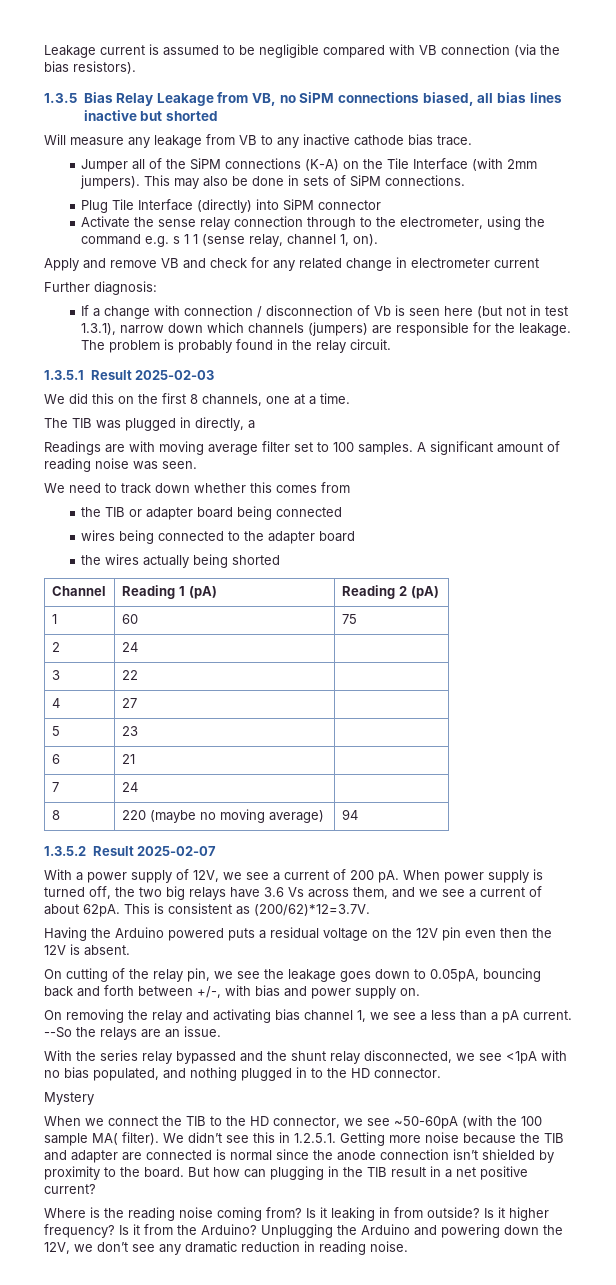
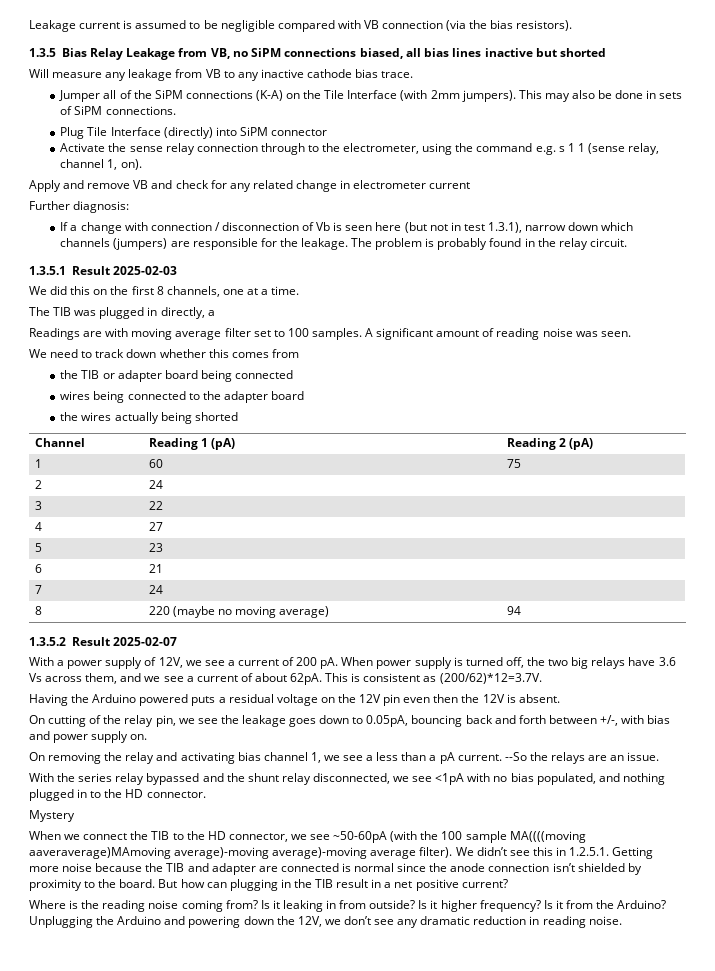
- When we connect the TIB to the HD connector, we see ~50-60pA (with the 100 sample MA( filter).
+ When we connect the TIB to the HD connector, we see ~50-60pA (with the 100 sample MA((((moving aaveraverage)MAmoving average)-moving average)-moving average filter).

